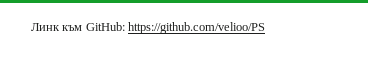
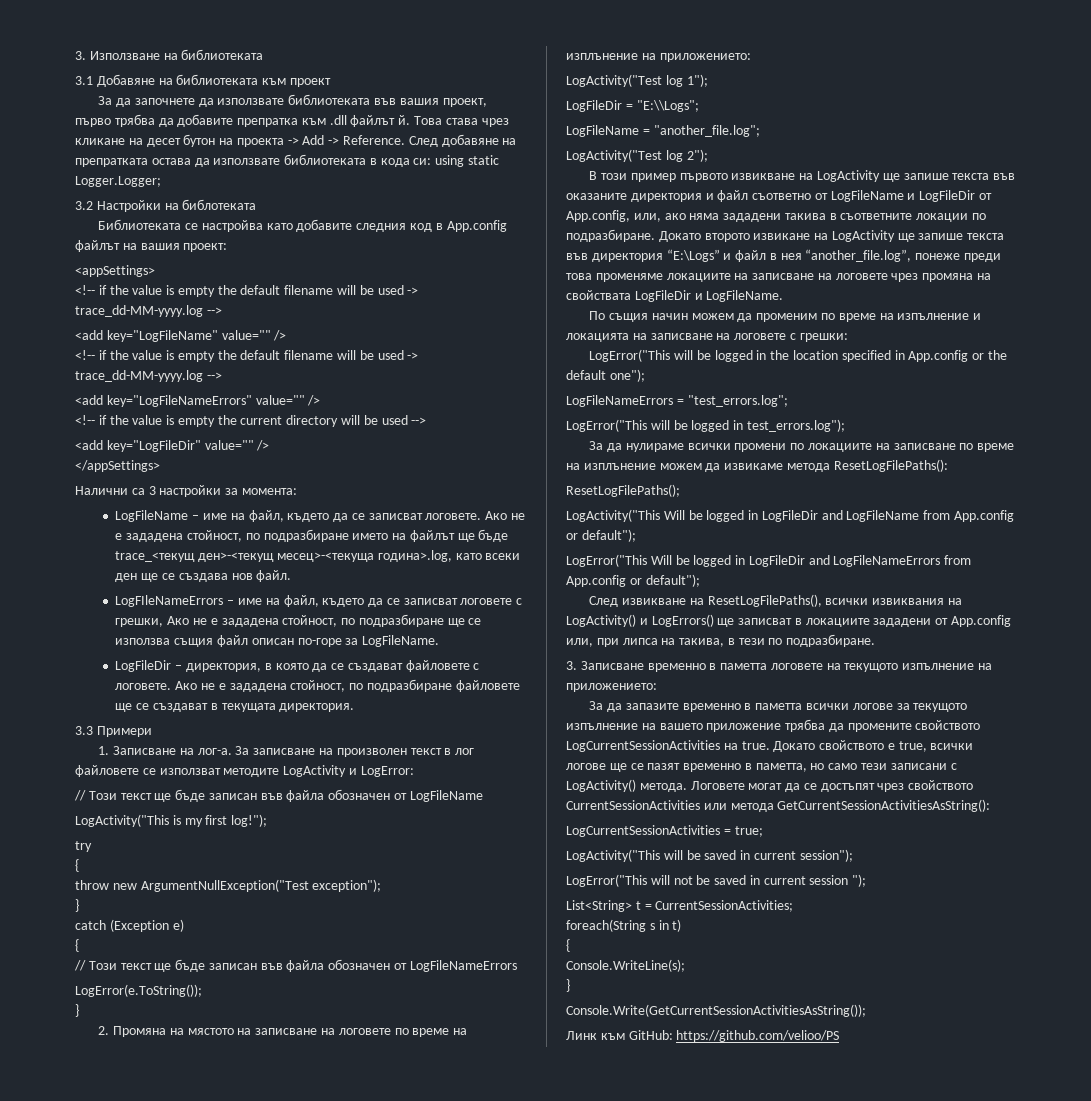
+ 3. Използване на библиотеката
+ 3.1 Добавяне на библиотеката към проект
+ За да започнете да използвате библиотеката във вашия проект, първо трябва да добавите препратка към .dll файлът й. Това става чрез кликане на десет бутон на проекта -> Add -> Reference. След добавяне на препратката остава да използвате библиотеката в кода си: using static Logger.Logger;
+ 3.2 Настройки на библотеката
+ Библиотеката се настройва като добавите следния код в App.config файлът на вашия проект:
+ <appSettings>
+ <!-- if the value is empty the default filename will be used -> trace_dd-MM-yyyy.log -->
+ <add key="LogFileName" value="" />
+ <!-- if the value is empty the default filename will be used -> trace_dd-MM-yyyy.log -->
+ <add key="LogFileNameErrors" value="" />
+ <!-- if the value is empty the current directory will be used -->
+ <add key="LogFileDir" value="" />
+ </appSettings>
+ Налични са 3 настройки за момента:
+ LogFileName – име на файл, където да се записват логовете. Ако не е зададена стойност, по подразбиране името на файлът ще бъде trace_<текущ ден>-<текущ месец>-<текуща година>.log, като всеки ден ще се създава нов файл.
+ LogFIleNameErrors – име на файл, където да се записват логовете с грешки, Ако не е зададена стойност, по подразбиране ще се използва същия файл описан по-горе за LogFileName.
+ LogFileDir – директория, в която да се създават файловете с логовете. Ако не е зададена стойност, по подразбиране файловете ще се създават в текущата директория.
+ 3.3 Примери
+ 1. Записване на лог-а. За записване на произволен текст в лог файловете се използват методите LogActivity и LogError:
+ // Този текст ще бъде записан във файла обозначен от LogFileName
+ LogActivity("This is my first log!");
+ try
+ {
+ throw new ArgumentNullException("Test exception");
+ }
+ catch (Exception e)
+ {
+ // Този текст ще бъде записан във файла обозначен от LogFileNameErrors
+ LogError(e.ToString());
+ }
+ 2. Промяна на мястото на записване на логовете по време на изплънение на приложението:
+ LogActivity("Test log 1");
+ LogFileDir = "E:\\Logs";
+ LogFileName = "another_file.log";
+ LogActivity("Test log 2");
+ В този пример първото извикване на LogActivity ще запише текста във оказаните директория и файл съответно от LogFileName и LogFileDir от App.config, или, ако няма зададени такива в съответните локации по подразбиране. Докато второто извикане на LogActivity ще запише текста във директория “E:\Logs” и файл в нея “another_file.log”, понеже преди това променяме локациите на записване на логовете чрез промяна на свойствата LogFileDir и LogFileName.
+ По същия начин можем да променим по време на изпълнение и локацията на записване на логовете с грешки:
+ LogError("This will be logged in the location specified in App.config or the default one");
+ LogFileNameErrors = "test_errors.log";
+ LogError("This will be logged in test_errors.log");
+ За да нулираме всички промени по локациите на записване по време на изплънение можем да извикаме метода ResetLogFilePaths():
+ ResetLogFilePaths();
+ LogActivity("This Will be logged in LogFileDir and LogFileName from App.config or default");
+ LogError("This Will be logged in LogFileDir and LogFileNameErrors from App.config or default");
+ След извикване на ResetLogFilePaths(), всички извиквания на LogActivity() и LogErrors() ще записват в локациите зададени от App.config или, при липса на такива, в тези по подразбиране.
+ 3. Записване временно в паметта логовете на текущото изпълнение на приложението:
+ За да запазите временно в паметта всички логове за текущото изпълнение на вашето приложение трябва да промените свойството LogCurrentSessionActivities на true. Докато свойството е true, всички логове ще се пазят временно в паметта, но само тези записани с LogActivity() метода. Логовете могат да се достъпят чрез свойството CurrentSessionActivities или метода GetCurrentSessionActivitiesAsString():
+ LogCurrentSessionActivities = true;
+ LogActivity("This will be saved in current session");
+ LogError("This will not be saved in current session ");
+ List<String> t = CurrentSessionActivities;
+ foreach(String s in t)
+ {
+ Console.WriteLine(s);
+ }
+ Console.Write(GetCurrentSessionActivitiesAsString());

